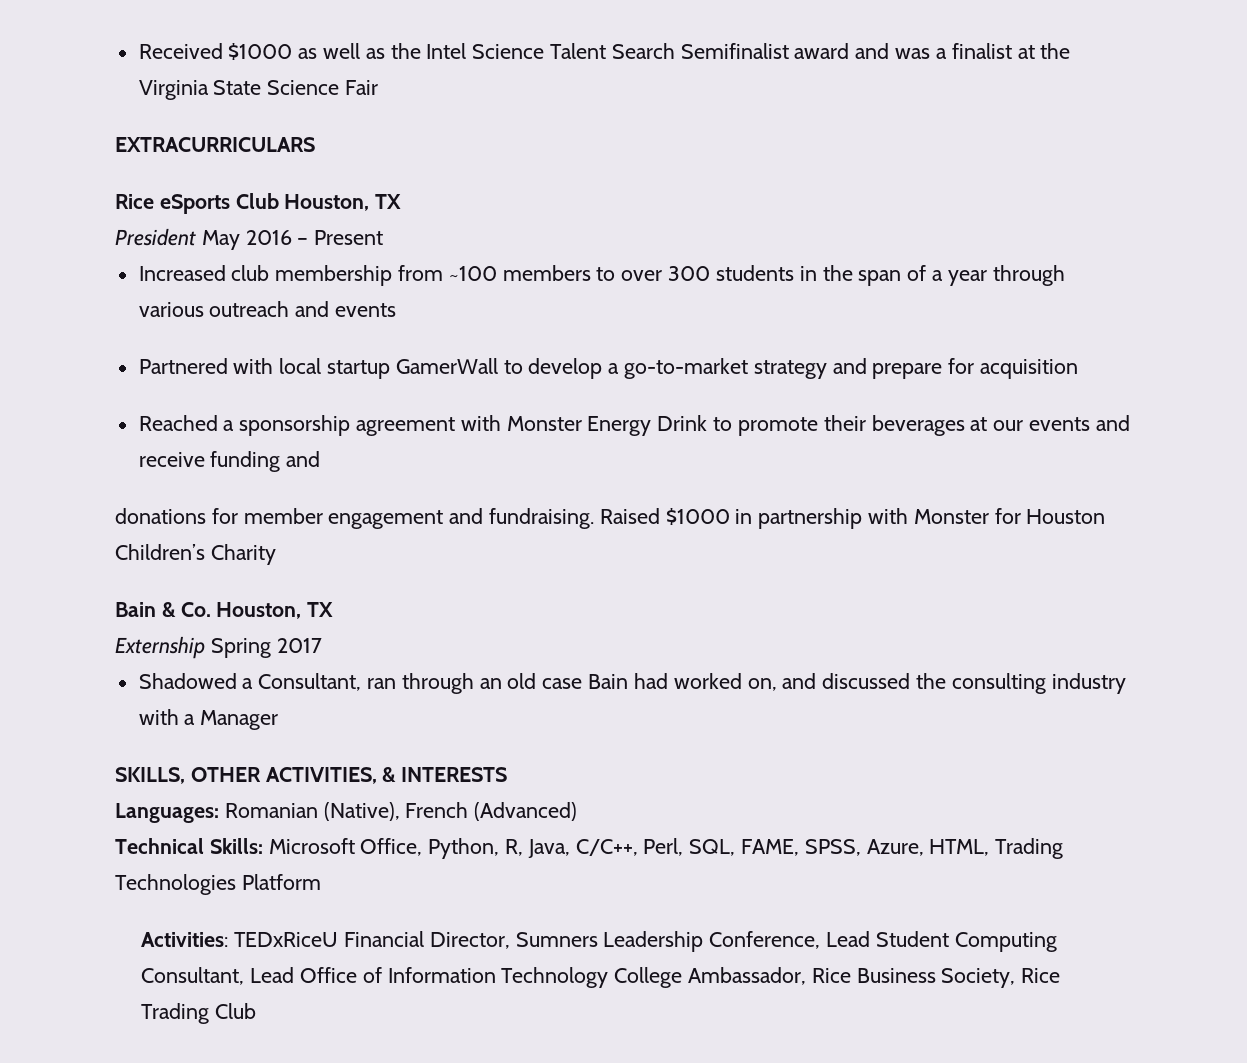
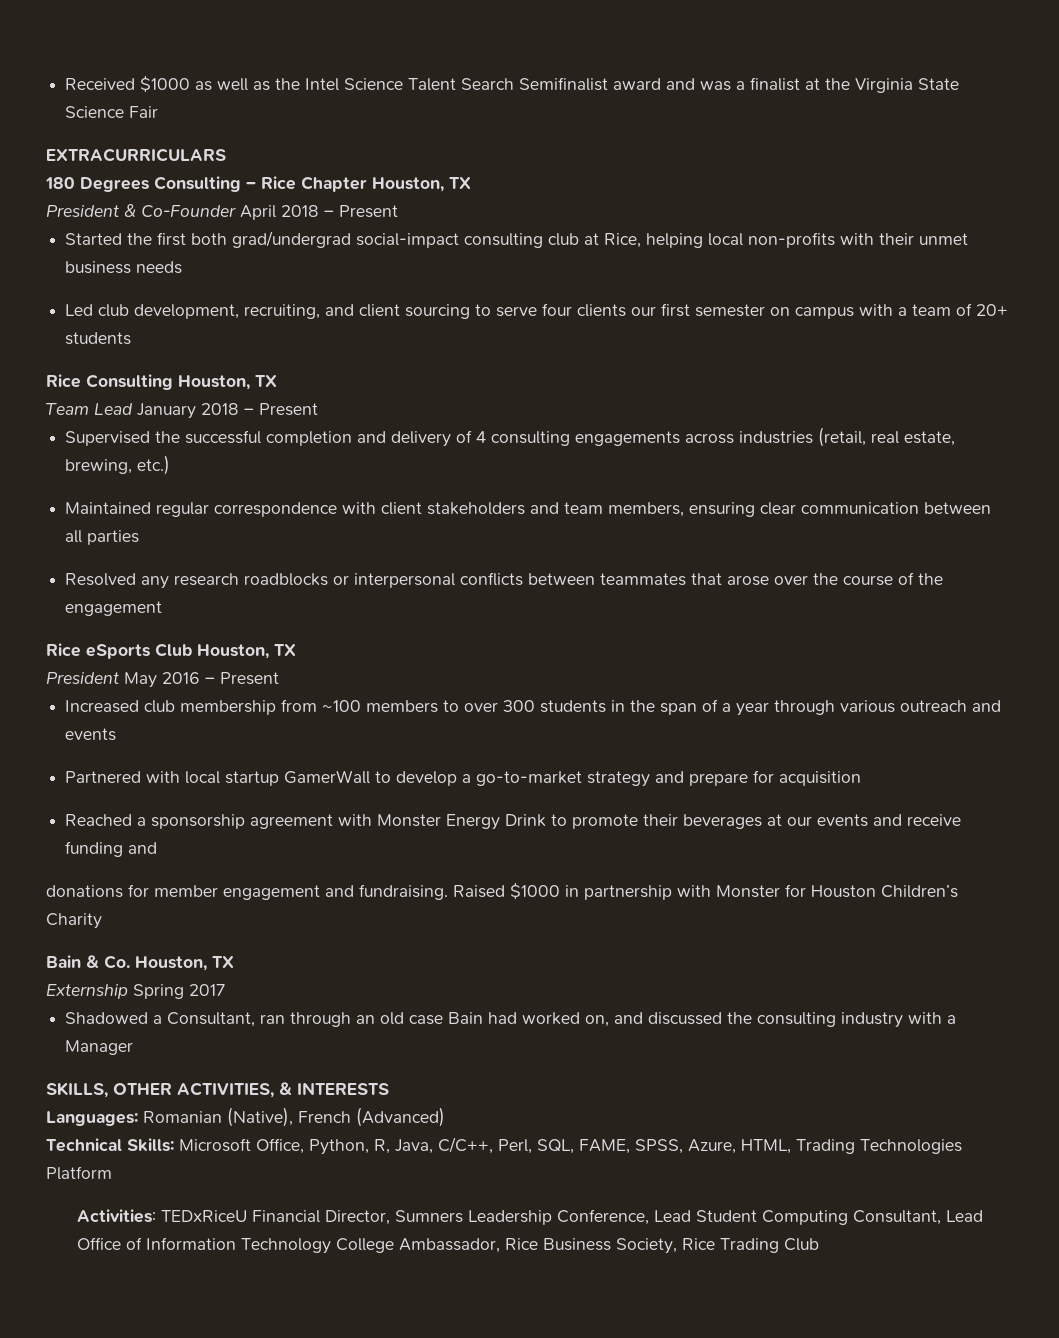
+ 180 Degrees Consulting – Rice Chapter Houston, TX
+ President & Co-Founder April 2018 – Present
+ Started the first both grad/undergrad social-impact consulting club at Rice, helping local non-profits with their unmet business needs
+ Led club development, recruiting, and client sourcing to serve four clients our first semester on campus with a team of 20+ students
+ Rice Consulting Houston, TX
+ Team Lead January 2018 – Present
+ Supervised the successful completion and delivery of 4 consulting engagements across industries (retail, real estate, brewing, etc.)
+ Maintained regular correspondence with client stakeholders and team members, ensuring clear communication between all parties
+ Resolved any research roadblocks or interpersonal conflicts between teammates that arose over the course of the engagement

